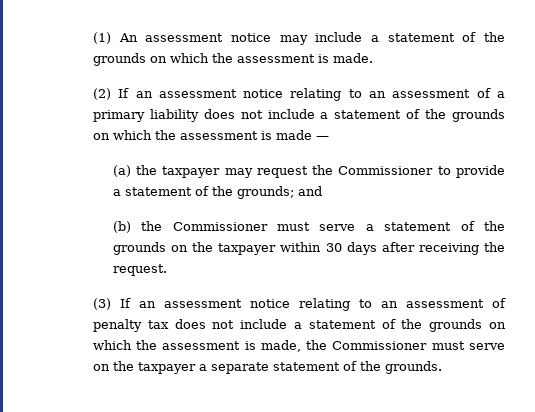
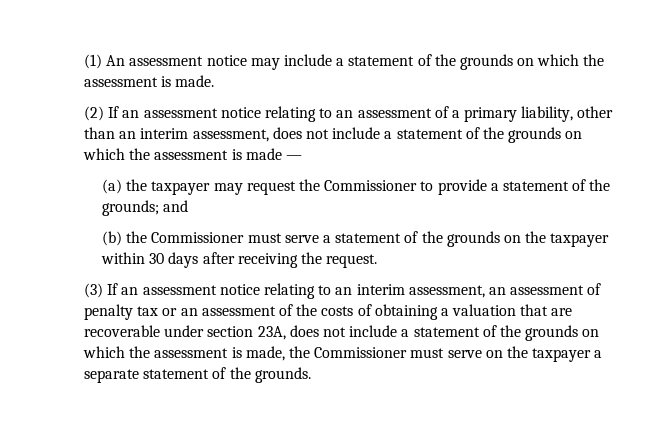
- (2) If an assessment notice relating to an assessment of a primary liability does not include a statement of the grounds on which the assessment is made —
+ (2) If an assessment notice relating to an assessment of a primary liability, other than an interim assessment, does not include a statement of the grounds on which the assessment is made —
- (3) If an assessment notice relating to an assessment of penalty tax does not include a statement of the grounds on which the assessment is made, the Commissioner must serve on the taxpayer a separate statement of the grounds.
+ (3) If an assessment notice relating to an interim assessment, an assessment of penalty tax or an assessment of the costs of obtaining a valuation that are recoverable under section 23A, does not include a statement of the grounds on which the assessment is made, the Commissioner must serve on the taxpayer a separate statement of the grounds.

